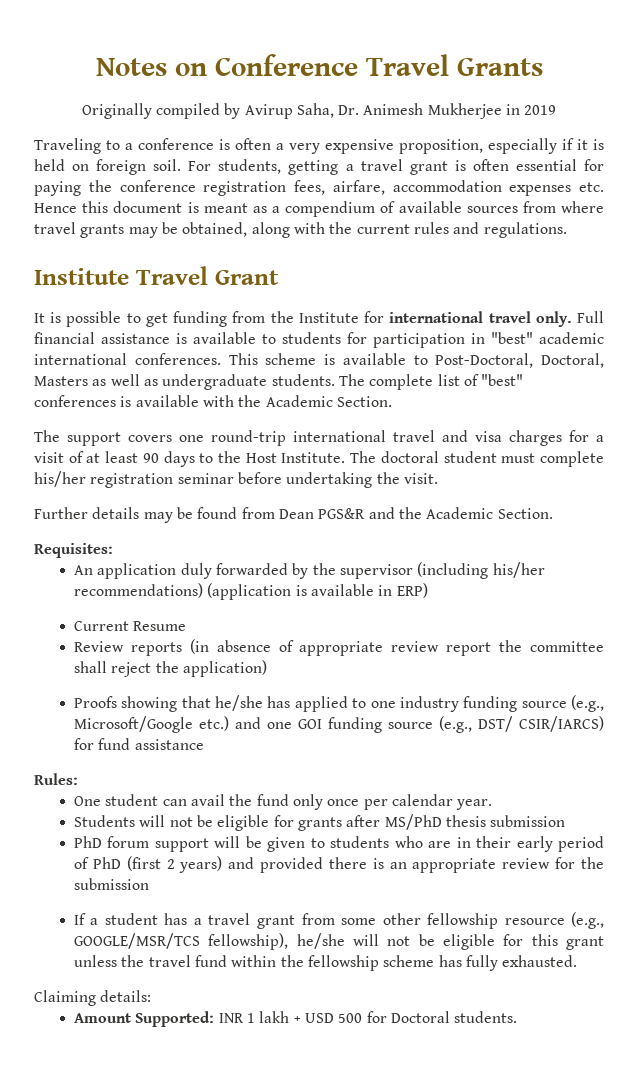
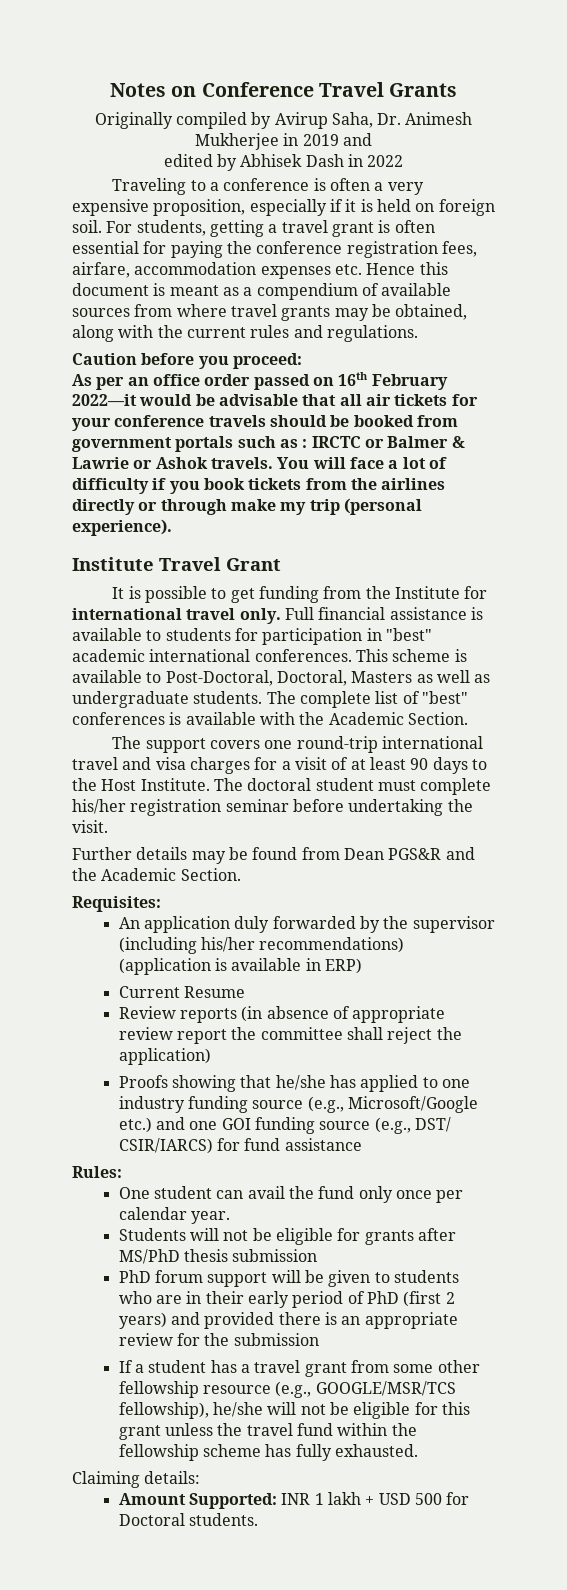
- Originally compiled by Avirup Saha, Dr. Animesh Mukherjee in 2019
+ Originally compiled by Avirup Saha, Dr. Animesh Mukherjee in 2019 and
+ edited by Abhisek Dash in 2022
+ Caution before you proceed:
+ As per an office order passed on 16th February 2022—it would be advisable that all air tickets for your conference travels should be booked from government portals such as : IRCTC or Balmer & Lawrie or Ashok travels. You will face a lot of difficulty if you book tickets from the airlines directly or through make my trip (personal experience).

